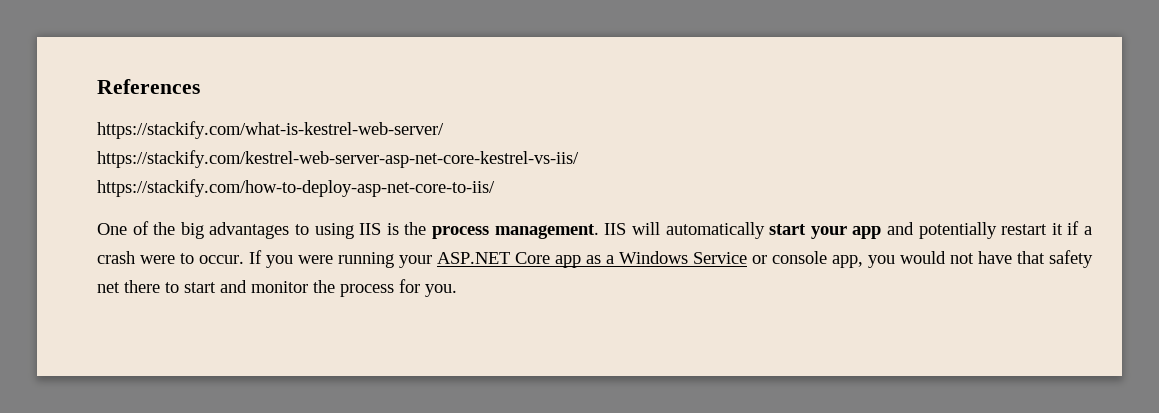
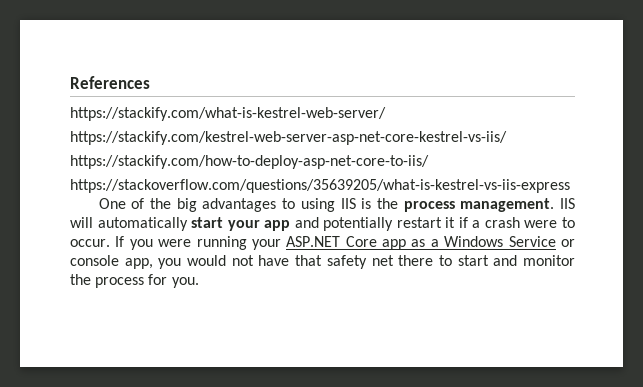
+ https://stackoverflow.com/questions/35639205/what-is-kestrel-vs-iis-express

